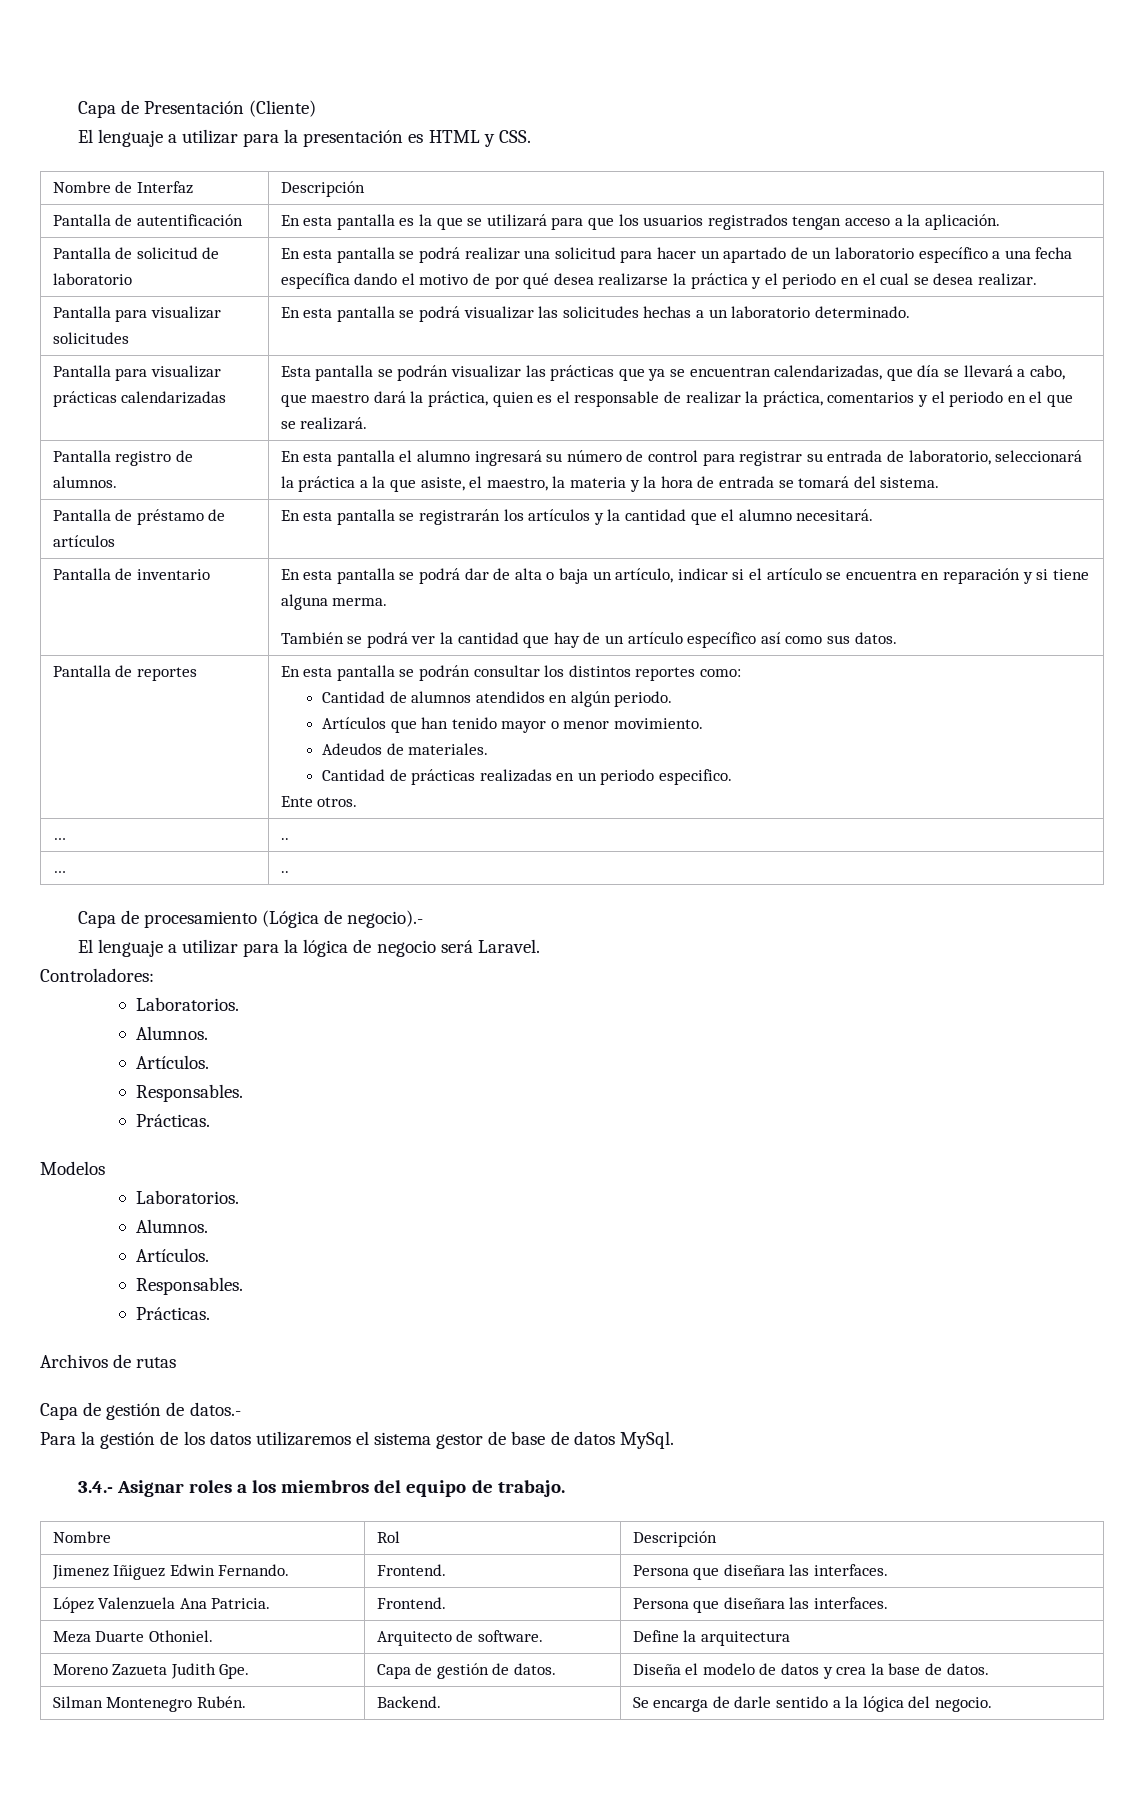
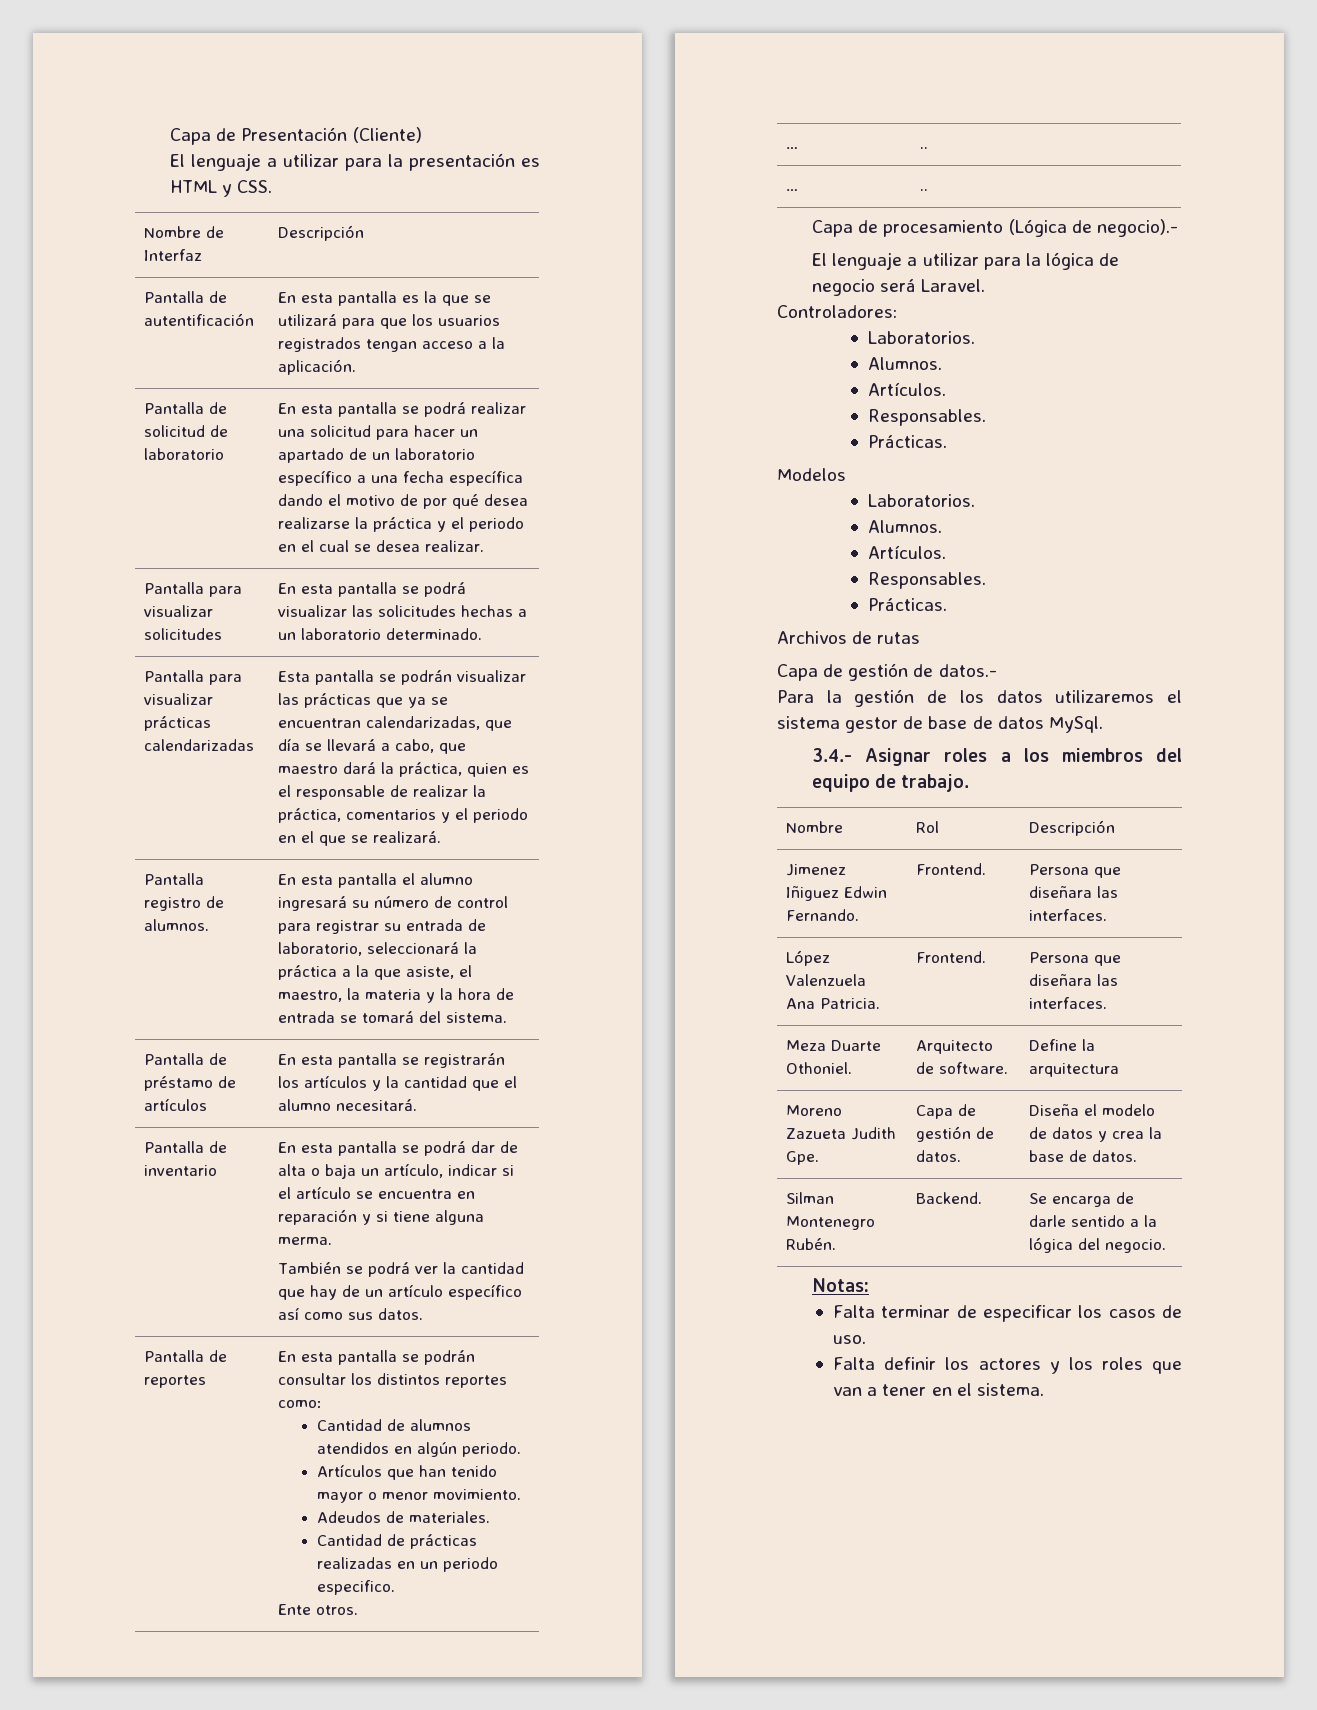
+ Notas:
+ Falta terminar de especificar los casos de uso.
+ Falta definir los actores y los roles que van a tener en el sistema.

